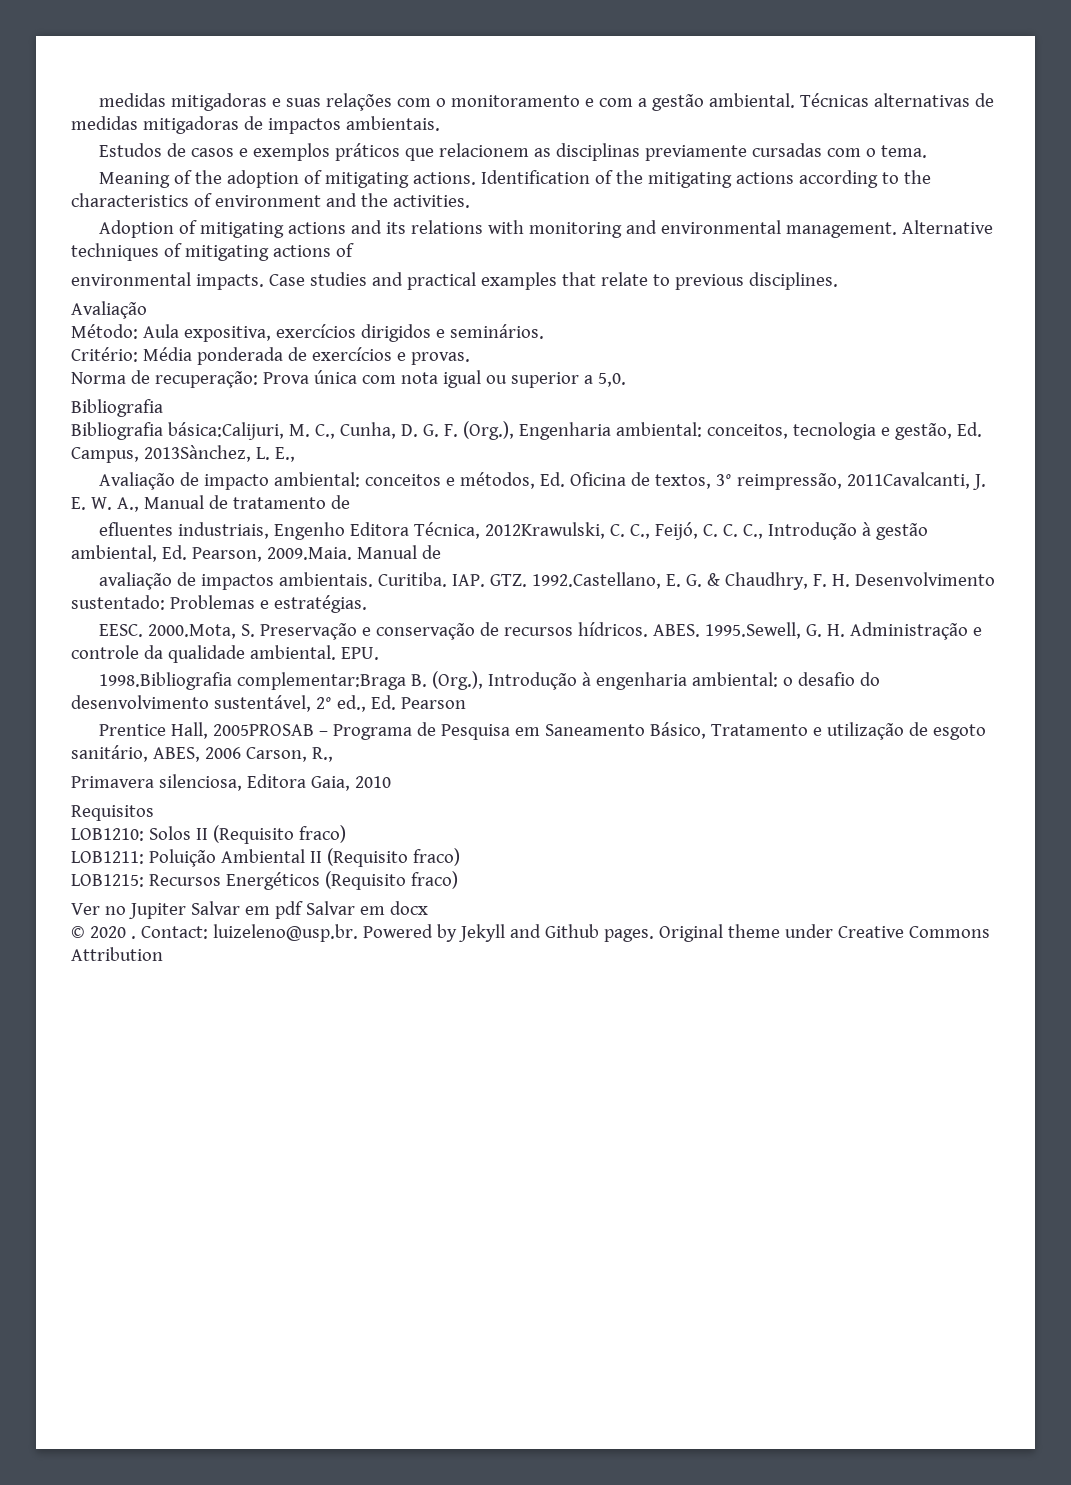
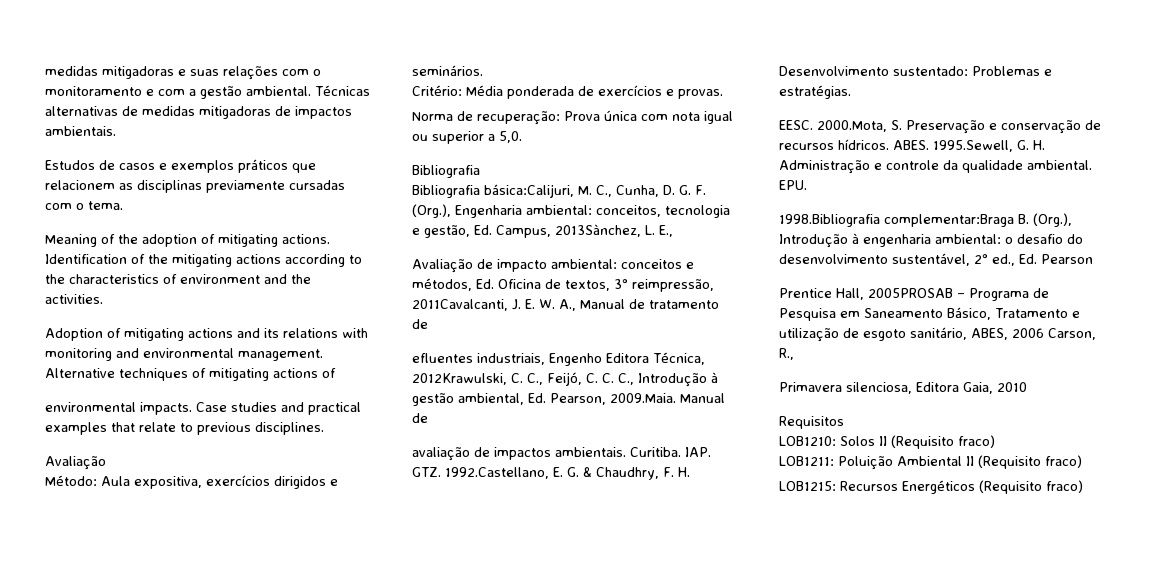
- Ver no Jupiter Salvar em pdf Salvar em docx
- © 2020 . Contact: luizeleno@usp.br. Powered by Jekyll and Github pages. Original theme under Creative Commons Attribution

